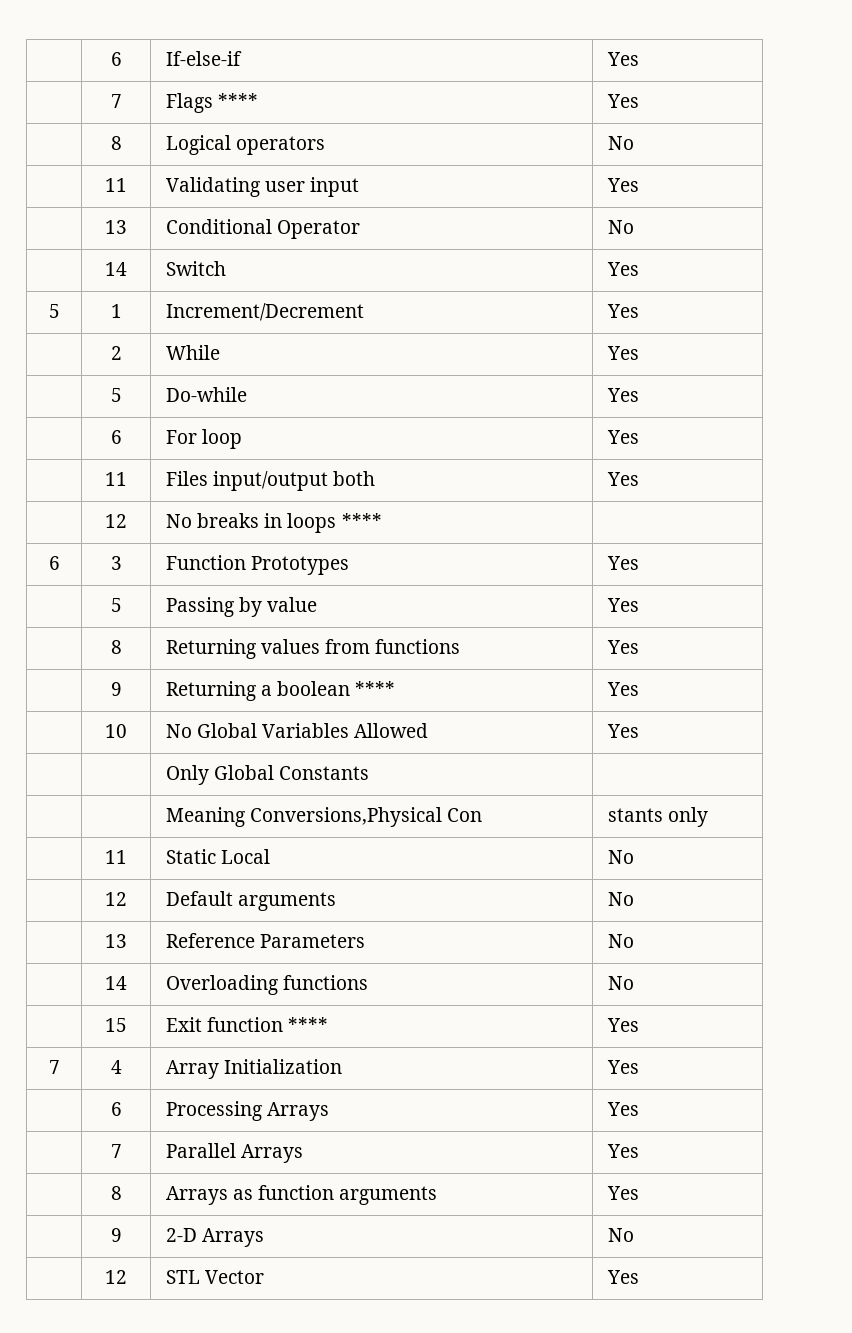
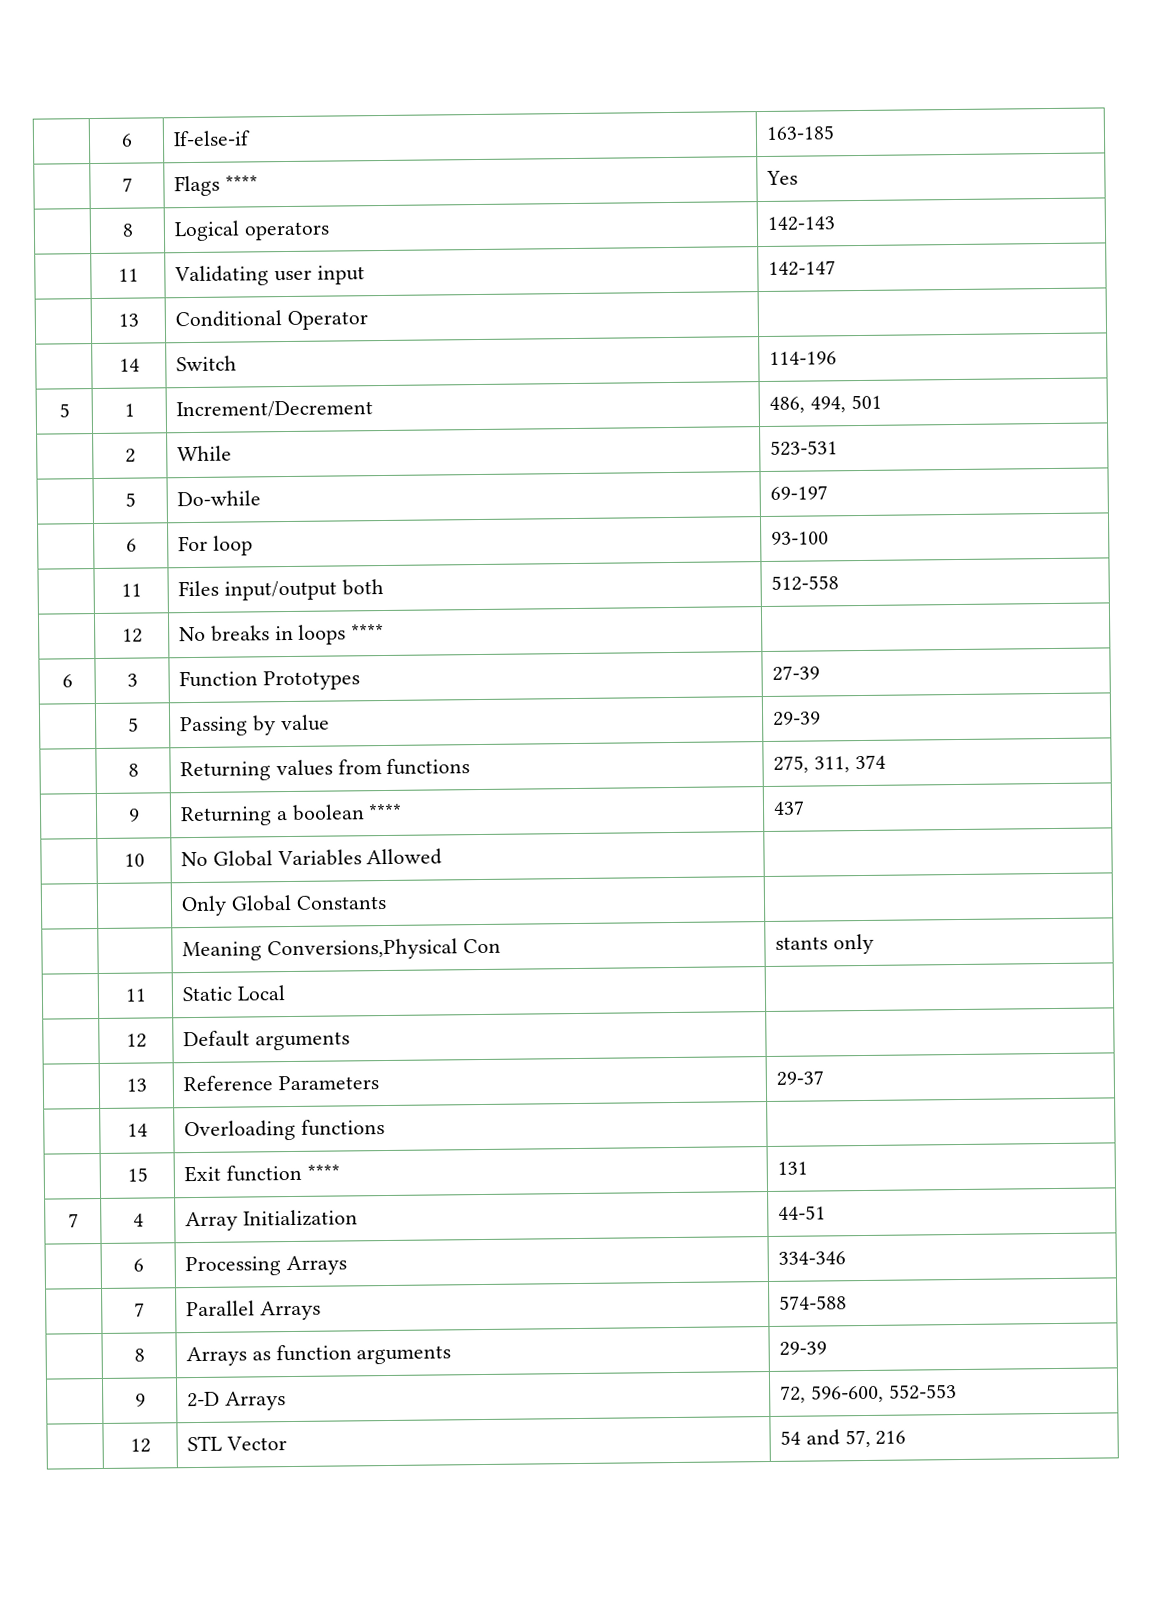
- | 6 | If-else-if | Yes
+ | 6 | If-else-if | 163-185
- | 8 | Logical operators | No
+ | 8 | Logical operators | 142-143
- | 11 | Validating user input | Yes
+ | 11 | Validating user input | 142-147
- | 13 | Conditional Operator | No
+ | 13 | Conditional Operator |
- | 14 | Switch | Yes
+ | 14 | Switch | 114-196
- 5 | 1 | Increment/Decrement | Yes
+ 5 | 1 | Increment/Decrement | 486, 494, 501
- | 2 | While | Yes
+ | 2 | While | 523-531
- | 5 | Do-while | Yes
+ | 5 | Do-while | 69-197
- | 6 | For loop | Yes
+ | 6 | For loop | 93-100
- | 11 | Files input/output both | Yes
+ | 11 | Files input/output both | 512-558
- 6 | 3 | Function Prototypes | Yes
+ 6 | 3 | Function Prototypes | 27-39
- | 5 | Passing by value | Yes
+ | 5 | Passing by value | 29-39
- | 8 | Returning values from functions | Yes
+ | 8 | Returning values from functions | 275, 311, 374
- | 9 | Returning a boolean **** | Yes
+ | 9 | Returning a boolean **** | 437
- | 10 | No Global Variables Allowed | Yes
+ | 10 | No Global Variables Allowed |
- | 11 | Static Local | No
+ | 11 | Static Local |
- | 12 | Default arguments | No
+ | 12 | Default arguments |
- | 13 | Reference Parameters | No
+ | 13 | Reference Parameters | 29-37
- | 14 | Overloading functions | No
+ | 14 | Overloading functions |
- | 15 | Exit function **** | Yes
+ | 15 | Exit function **** | 131
- 7 | 4 | Array Initialization | Yes
+ 7 | 4 | Array Initialization | 44-51
- | 6 | Processing Arrays | Yes
+ | 6 | Processing Arrays | 334-346
- | 7 | Parallel Arrays | Yes
+ | 7 | Parallel Arrays | 574-588
- | 8 | Arrays as function arguments | Yes
+ | 8 | Arrays as function arguments | 29-39
- | 9 | 2-D Arrays | No
+ | 9 | 2-D Arrays | 72, 596-600, 552-553
- | 12 | STL Vector | Yes
+ | 12 | STL Vector | 54 and 57, 216

